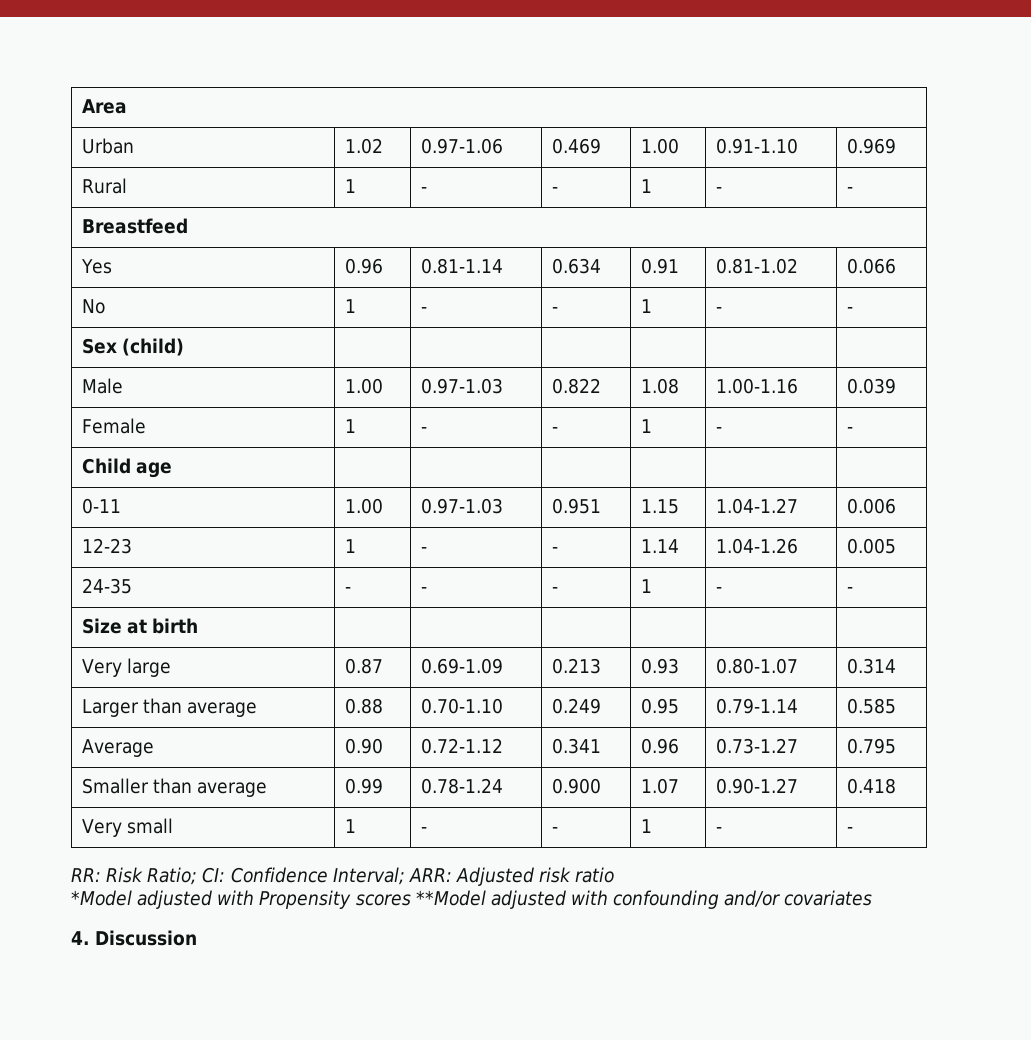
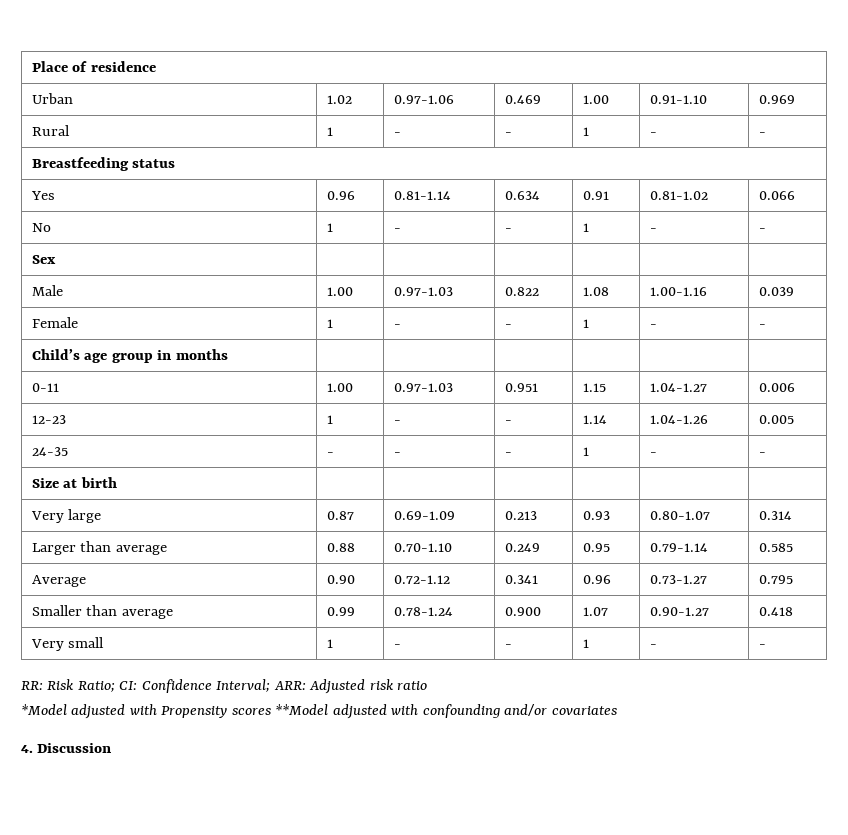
- Area
+ Place of residence
- Breastfeed
+ Breastfeeding status
- Sex (child) | | | | | |
+ Sex | | | | | |
- Child age | | | | | |
+ Child’s age group in months | | | | | |

